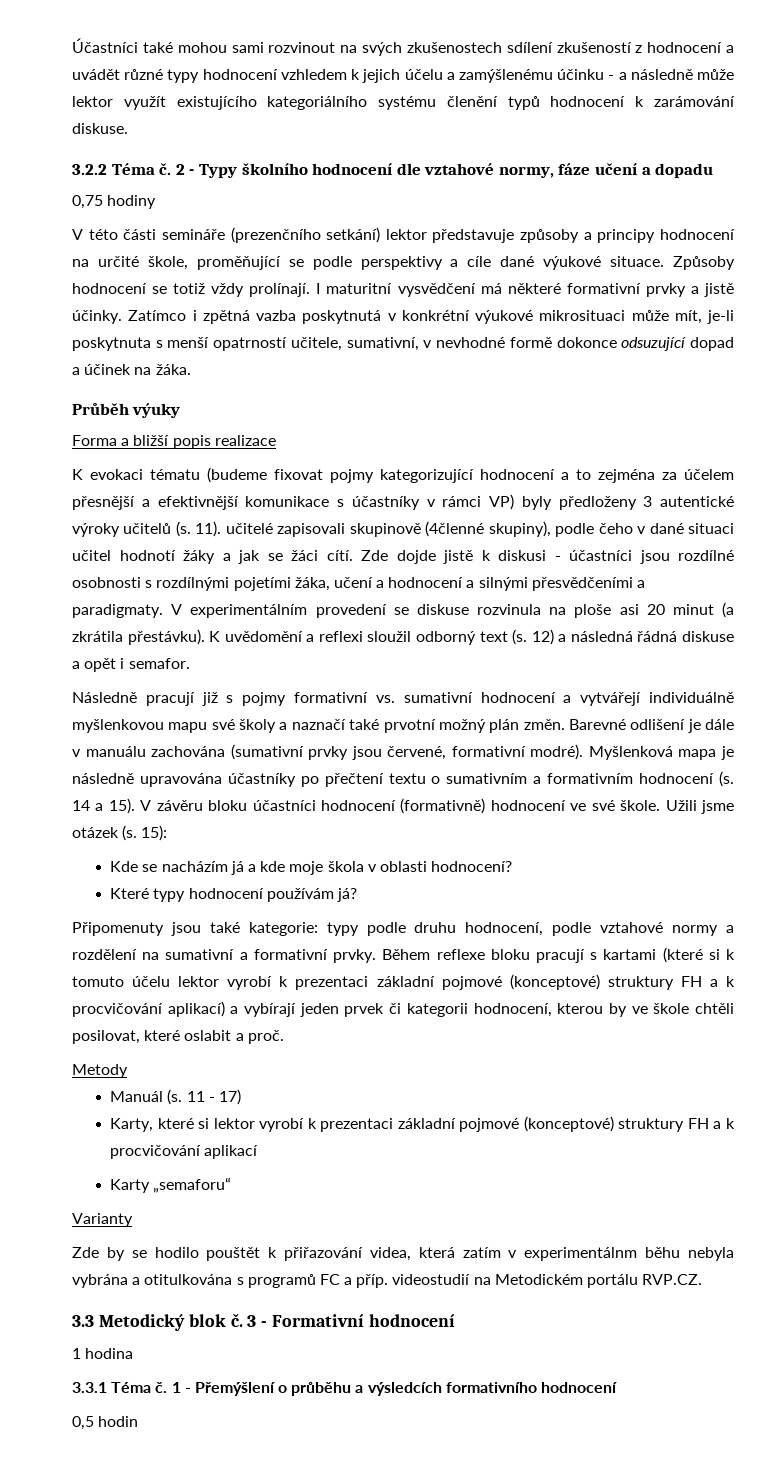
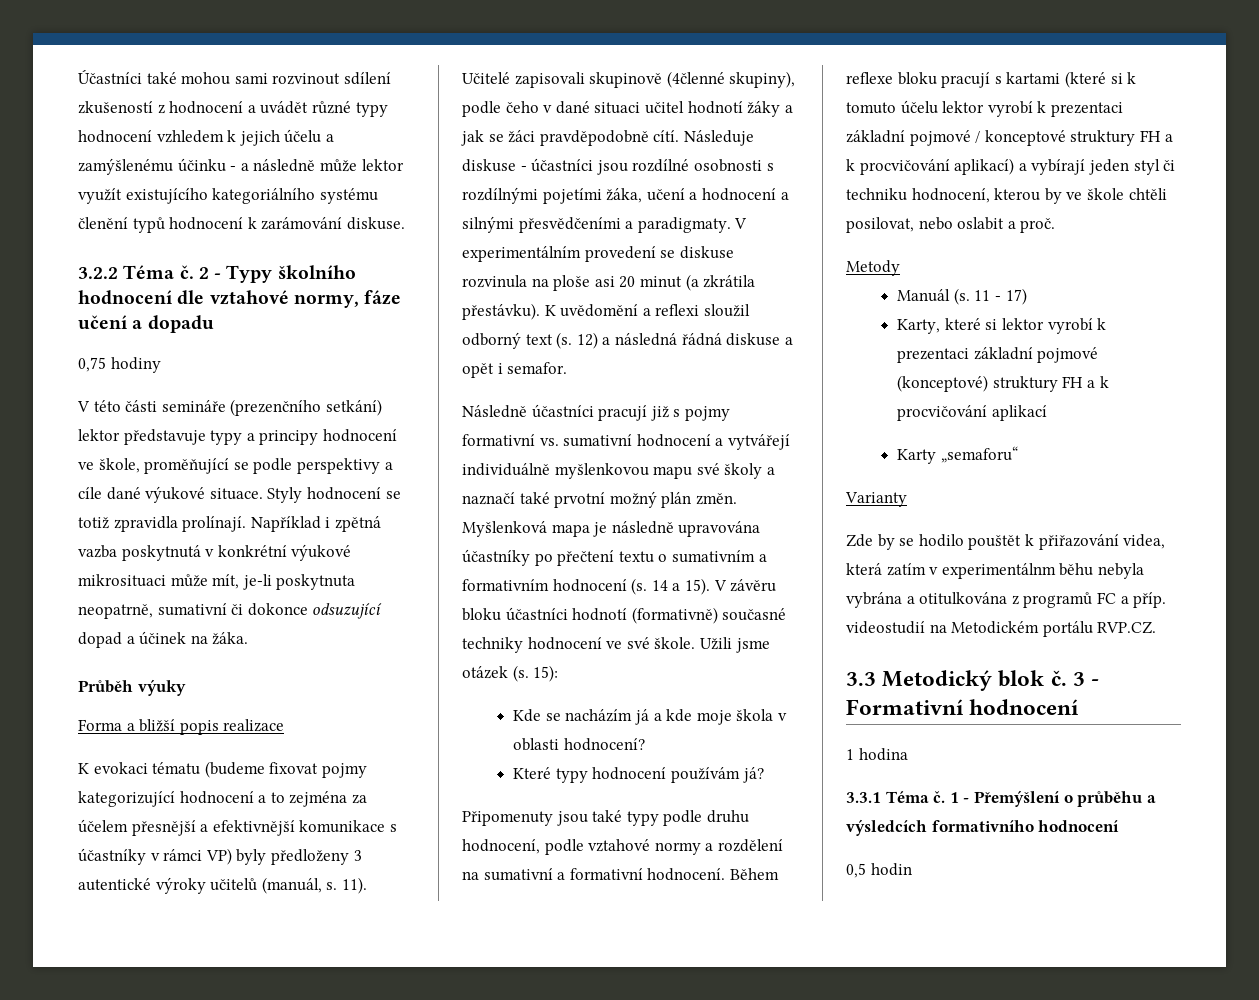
- Účastníci také mohou sami rozvinout na svých zkušenostech sdílení zkušeností z hodnocení a uvádět různé typy hodnocení vzhledem k jejich účelu a zamýšlenému účinku - a následně může lektor využít existujícího kategoriálního systému členění typů hodnocení k zarámování diskuse.
+ Účastníci také mohou sami rozvinout sdílení zkušeností z hodnocení a uvádět různé typy hodnocení vzhledem k jejich účelu a zamýšlenému účinku - a následně může lektor využít existujícího kategoriálního systému členění typů hodnocení k zarámování diskuse.
- V této části semináře (prezenčního setkání) lektor představuje způsoby a principy hodnocení na určité škole, proměňující se podle perspektivy a cíle dané výukové situace.
+ V této části semináře (prezenčního setkání) lektor představuje typy a principy hodnocení ve škole, proměňující se podle perspektivy a cíle dané výukové situace.
- Způsoby hodnocení se totiž vždy prolínají. I maturitní vysvědčení má některé formativní prvky a jistě účinky. Zatímco i zpětná vazba poskytnutá v konkrétní výukové mikrosituaci může mít, je-li poskytnuta s menší opatrností učitele, sumativní, v nevhodné formě dokonce odsuzující dopad a účinek na žáka.
+ Styly hodnocení se totiž zpravidla prolínají. Například i zpětná vazba poskytnutá v konkrétní výukové mikrosituaci může mít, je-li poskytnuta neopatrně, sumativní či dokonce odsuzující dopad a účinek na žáka.
- K evokaci tématu (budeme fixovat pojmy kategorizující hodnocení a to zejména za účelem přesnější a efektivnější komunikace s účastníky v rámci VP) byly předloženy 3 autentické výroky učitelů (s. 11). učitelé zapisovali skupinově (4členné skupiny), podle čeho v dané situaci učitel hodnotí žáky a jak se žáci cítí. Zde dojde jistě k diskusi - účastníci jsou rozdílné osobnosti s rozdílnými pojetími žáka, učení a hodnocení a silnými přesvědčeními a paradigmaty.
+ K evokaci tématu (budeme fixovat pojmy kategorizující hodnocení a to zejména za účelem přesnější a efektivnější komunikace s účastníky v rámci VP) byly předloženy 3 autentické výroky učitelů (manuál, s. 11). Učitelé zapisovali skupinově (4členné skupiny), podle čeho v dané situaci učitel hodnotí žáky a jak se žáci pravděpodobně cítí. Následuje diskuse - účastníci jsou rozdílné osobnosti s rozdílnými pojetími žáka, učení a hodnocení a silnými přesvědčeními a paradigmaty.
- Následně pracují již s pojmy formativní vs. sumativní hodnocení a vytvářejí individuálně myšlenkovou mapu své školy a naznačí také prvotní možný plán změn.
+ Následně účastníci pracují již s pojmy formativní vs. sumativní hodnocení a vytvářejí individuálně myšlenkovou mapu své školy a naznačí také prvotní možný plán změn.
- Barevné odlišení je dále v manuálu zachována (sumativní prvky jsou červené, formativní modré).
- V závěru bloku účastníci hodnocení (formativně) hodnocení ve své škole.
+ V závěru bloku účastníci hodnotí (formativně) současné techniky hodnocení ve své škole.
- Připomenuty jsou také kategorie: typy podle druhu hodnocení, podle vztahové normy a rozdělení na sumativní a formativní prvky.
+ Připomenuty jsou také typy podle druhu hodnocení, podle vztahové normy a rozdělení na sumativní a formativní hodnocení.
- Během reflexe bloku pracují s kartami (které si k tomuto účelu lektor vyrobí k prezentaci základní pojmové (konceptové) struktury FH a k procvičování aplikací) a vybírají jeden prvek či kategorii hodnocení, kterou by ve škole chtěli posilovat, které oslabit a proč.
+ Během reflexe bloku pracují s kartami (které si k tomuto účelu lektor vyrobí k prezentaci základní pojmové / konceptové struktury FH a k procvičování aplikací) a vybírají jeden styl či techniku hodnocení, kterou by ve škole chtěli posilovat, nebo oslabit a proč.
- Zde by se hodilo pouštět k přiřazování videa, která zatím v experimentálnm běhu nebyla vybrána a otitulkována s programů FC a příp. videostudií na Metodickém portálu RVP.CZ.
+ Zde by se hodilo pouštět k přiřazování videa, která zatím v experimentálnm běhu nebyla vybrána a otitulkována z programů FC a příp. videostudií na Metodickém portálu RVP.CZ.

